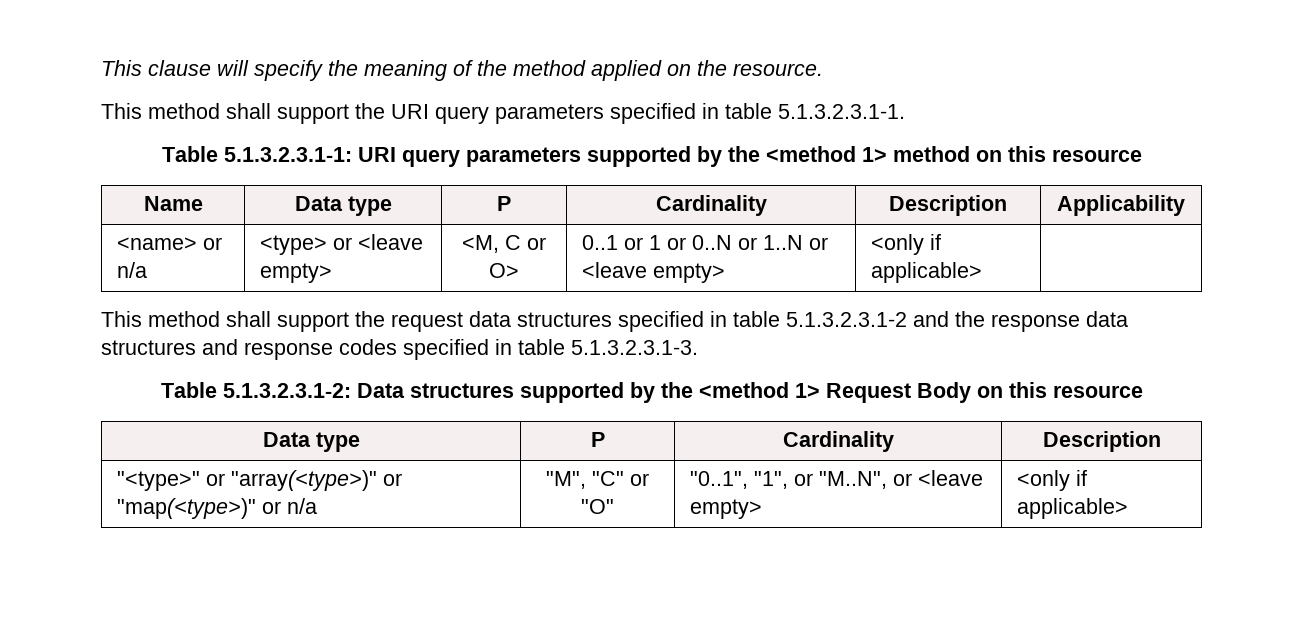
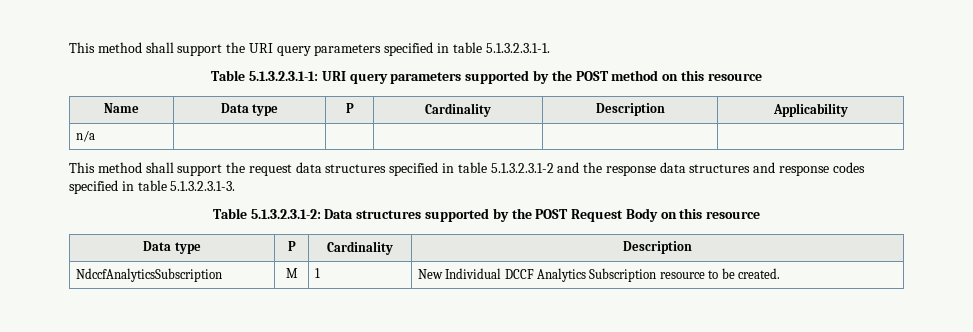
- This clause will specify the meaning of the method applied on the resource.
- Table 5.1.3.2.3.1-1: URI query parameters supported by the <method 1> method on this resource
+ Table 5.1.3.2.3.1-1: URI query parameters supported by the POST method on this resource
- <name> or n/a | <type> or <leave empty> | <M, C or O> | 0..1 or 1 or 0..N or 1..N or <leave empty> | <only if applicable> |
+ n/a | | | | |
- Table 5.1.3.2.3.1-2: Data structures supported by the <method 1> Request Body on this resource
+ Table 5.1.3.2.3.1-2: Data structures supported by the POST Request Body on this resource
- "<type>" or "array(<type>)" or "map(<type>)" or n/a | "M", "C" or "O" | "0..1", "1", or "M..N", or <leave empty> | <only if applicable>
+ NdccfAnalyticsSubscription | M | 1 | New Individual DCCF Analytics Subscription resource to be created.

